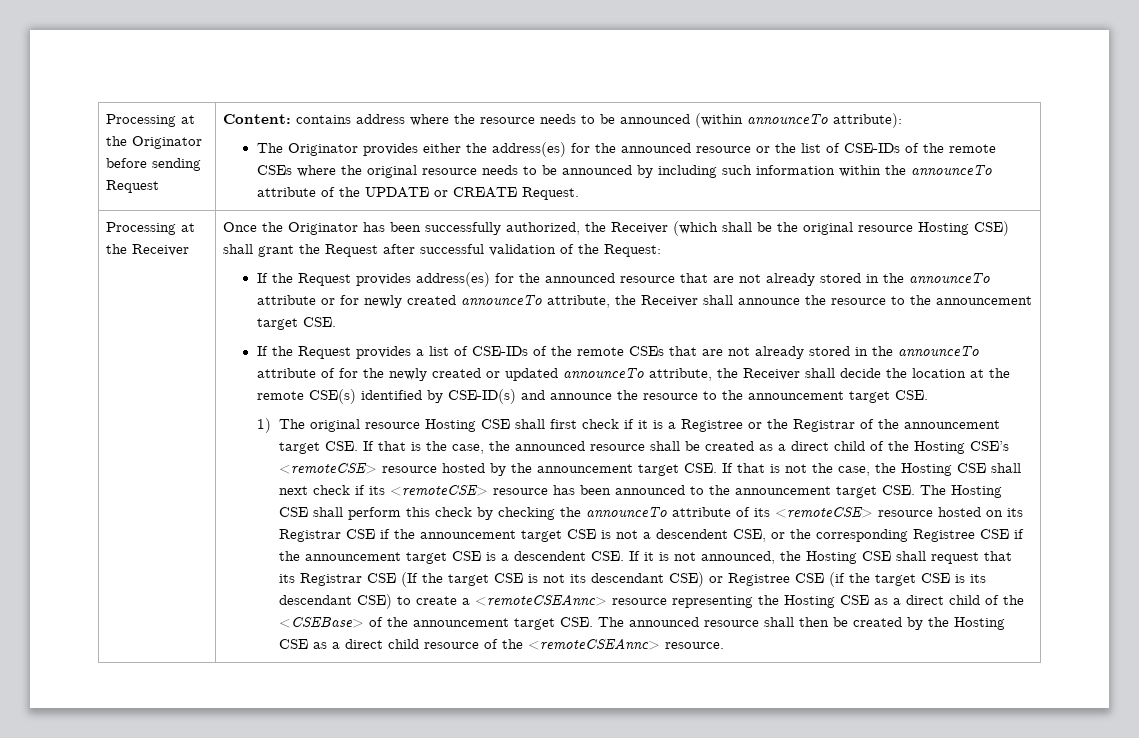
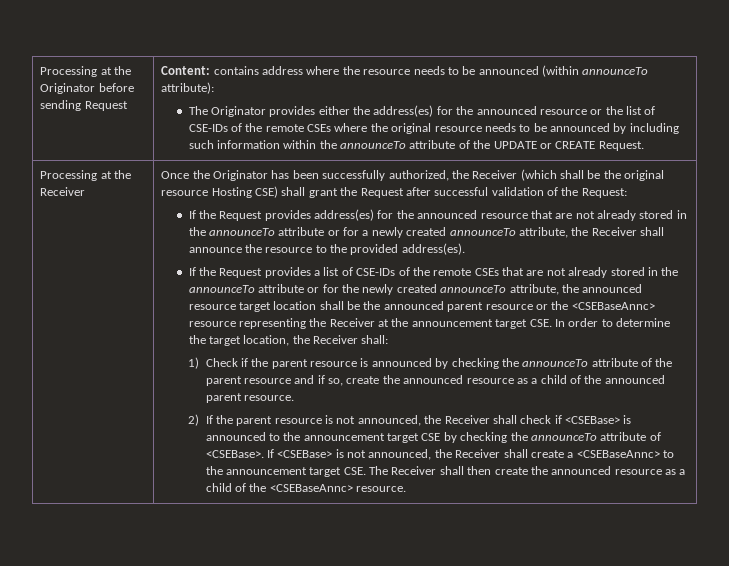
- If the Request provides address(es) for the announced resource that are not already stored in the announceTo attribute or for newly created announceTo attribute, the Receiver shall announce the resource to the announcement target CSE.
+ If the Request provides address(es) for the announced resource that are not already stored in the announceTo attribute or for a newly created announceTo attribute, the Receiver shall announce the resource to the provided address(es).
- If the Request provides a list of CSE-IDs of the remote CSEs that are not already stored in the announceTo attribute of for the newly created or updated announceTo attribute, the Receiver shall decide the location at the remote CSE(s) identified by CSE-ID(s) and announce the resource to the announcement target CSE.
- 1) The original resource Hosting CSE shall first check if it is a Registree or the Registrar of the announcement target CSE. If that is the case, the announced resource shall be created as a direct child of the Hosting CSE’s <remoteCSE> resource hosted by the announcement target CSE. If that is not the case, the Hosting CSE shall next check if its <remoteCSE> resource has been announced to the announcement target CSE. The Hosting CSE shall perform this check by checking the announceTo attribute of its <remoteCSE> resource hosted on its Registrar CSE if the announcement target CSE is not a descendent CSE, or the corresponding Registree CSE if the announcement target CSE is a descendent CSE. If it is not announced, the Hosting CSE shall request that its Registrar CSE (If the target CSE is not its descendant CSE) or Registree CSE (if the target CSE is its descendant CSE) to create a <remoteCSEAnnc> resource representing the Hosting CSE as a direct child of the <CSEBase> of the announcement target CSE. The announced resource shall then be created by the Hosting CSE as a direct child resource of the <remoteCSEAnnc> resource.
+ If the Request provides a list of CSE-IDs of the remote CSEs that are not already stored in the announceTo attribute or for the newly created announceTo attribute, the announced resource target location shall be the announced parent resource or the <CSEBaseAnnc> resource representing the Receiver at the announcement target CSE. In order to determine the target location, the Receiver shall:
+ 1) Check if the parent resource is announced by checking the announceTo attribute of the parent resource and if so, create the announced resource as a child of the announced parent resource.
+ 2) If the parent resource is not announced, the Receiver shall check if <CSEBase> is announced to the announcement target CSE by checking the announceTo attribute of <CSEBase>. If <CSEBase> is not announced, the Receiver shall create a <CSEBaseAnnc> to the announcement target CSE. The Receiver shall then create the announced resource as a child of the <CSEBaseAnnc> resource.

